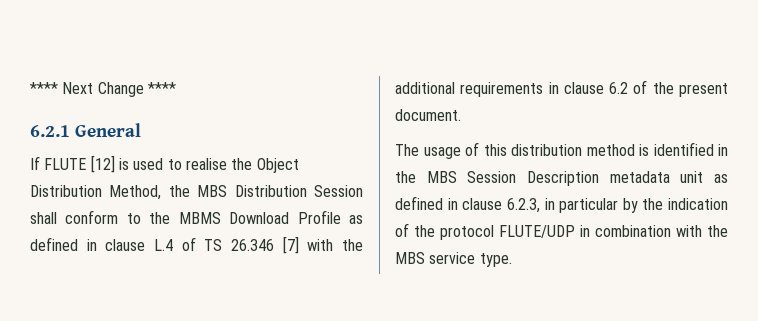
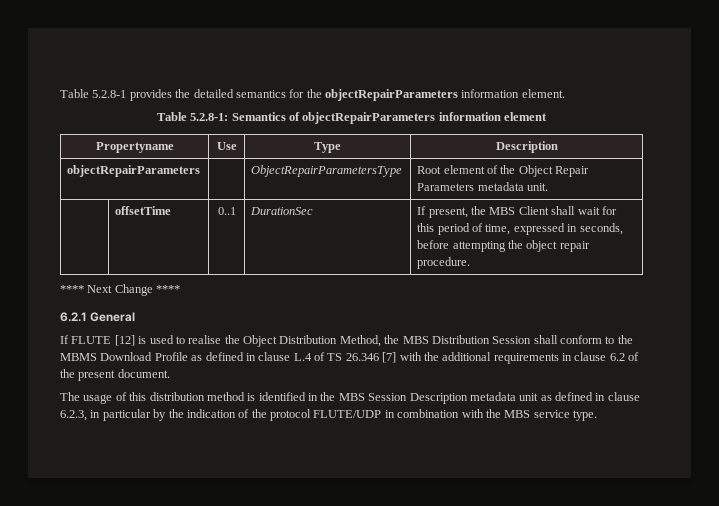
+ Table 5.2.8-1 provides the detailed semantics for the objectRepairParameters information element.
+ Table 5.2.8-1: Semantics of objectRepairParameters information element
+ Propertyname | Use | Type | Description
+ objectRepairParameters | | ObjectRepairParametersType | Root element of the Object Repair Parameters metadata unit.
+ | offsetTime | 0..1 | DurationSec | If present, the MBS Client shall wait for this period of time, expressed in seconds, before attempting the object repair procedure.

